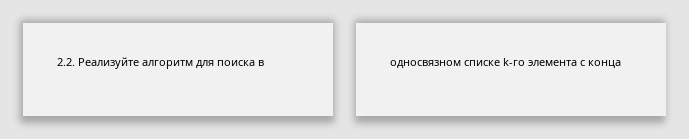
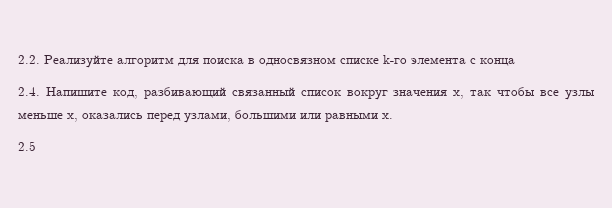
+ 2.4. Напишите код, разбивающий связанный список вокруг значения x, так чтобы все узлы меньше x, оказались перед узлами, большими или равными x.
+ 2.5

